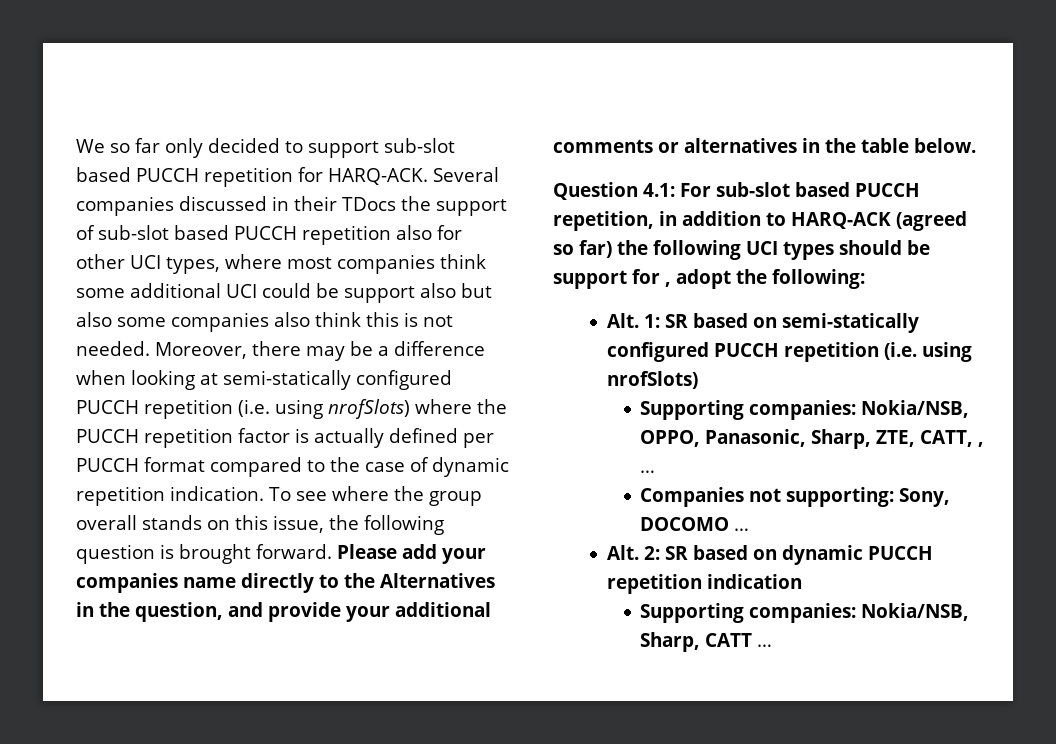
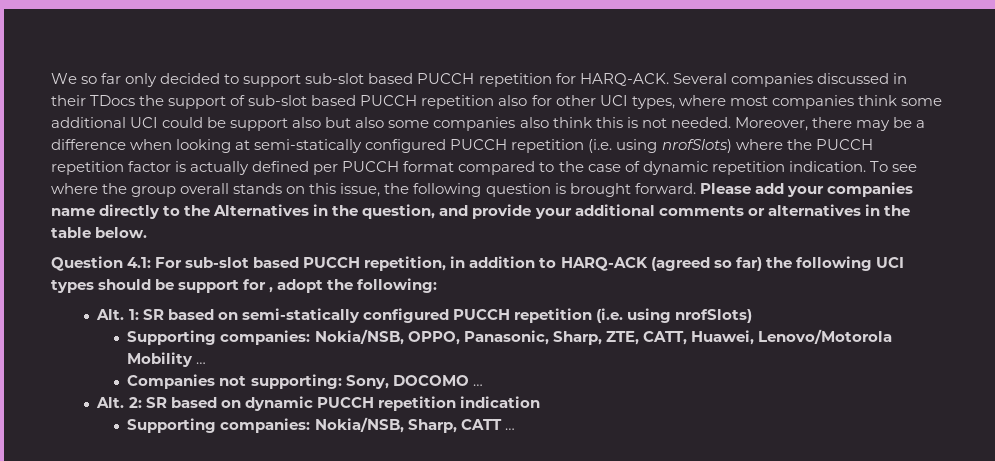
- Supporting companies: Nokia/NSB, OPPO, Panasonic, Sharp, ZTE, CATT, , …
+ Supporting companies: Nokia/NSB, OPPO, Panasonic, Sharp, ZTE, CATT, Huawei, Lenovo/Motorola Mobility …

